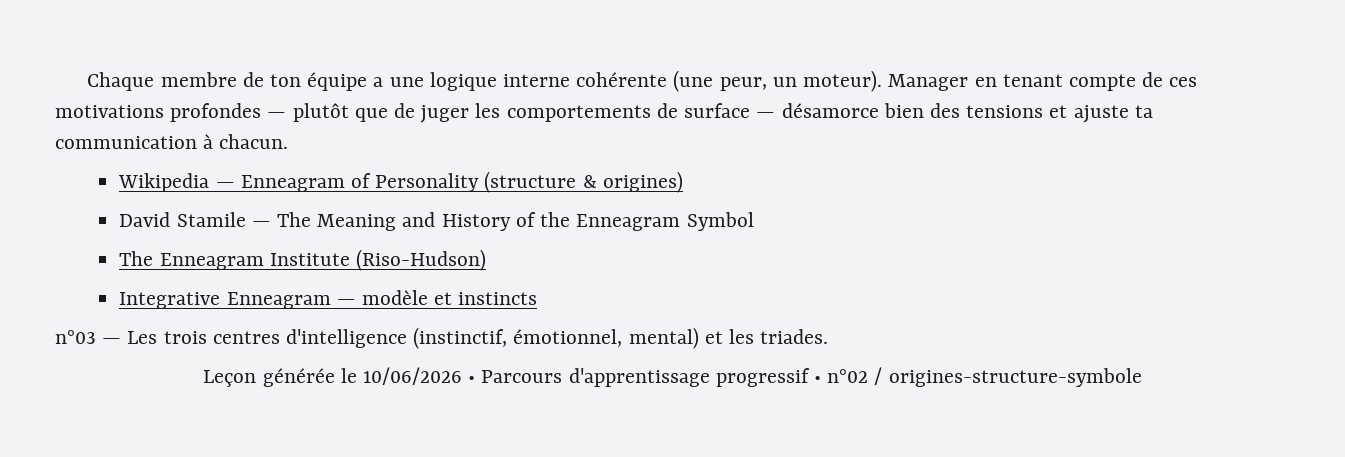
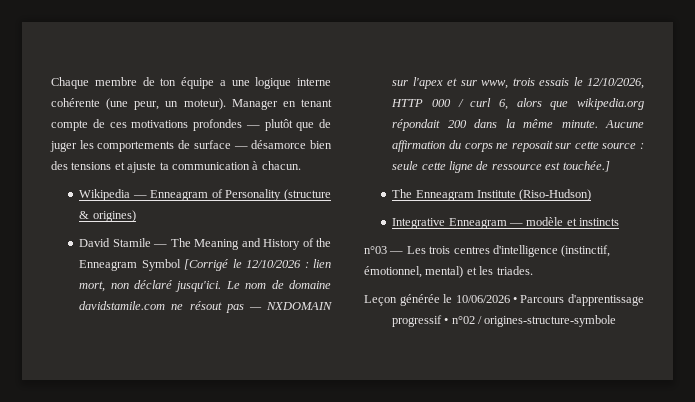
- David Stamile — The Meaning and History of the Enneagram Symbol
+ David Stamile — The Meaning and History of the Enneagram Symbol [Corrigé le 12/10/2026 : lien mort, non déclaré jusqu'ici. Le nom de domaine davidstamile.com ne résout pas — NXDOMAIN sur l'apex et sur www, trois essais le 12/10/2026, HTTP 000 / curl 6, alors que wikipedia.org répondait 200 dans la même minute. Aucune affirmation du corps ne reposait sur cette source : seule cette ligne de ressource est touchée.]

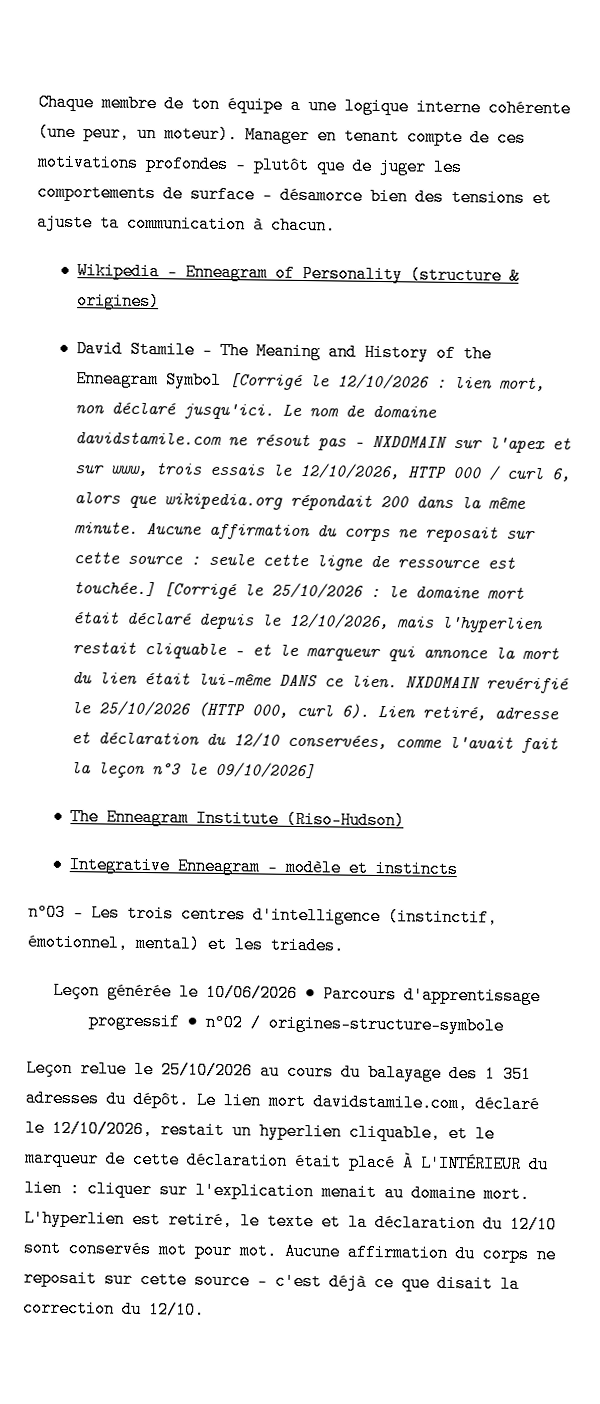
+ [Corrigé le 25/10/2026 : le domaine mort était déclaré depuis le 12/10/2026, mais l'hyperlien restait cliquable — et le marqueur qui annonce la mort du lien était lui-même DANS ce lien. NXDOMAIN revérifié le 25/10/2026 (HTTP 000, curl 6). Lien retiré, adresse et déclaration du 12/10 conservées, comme l'avait fait la leçon n°3 le 09/10/2026]
+ Leçon relue le 25/10/2026 au cours du balayage des 1 351 adresses du dépôt. Le lien mort davidstamile.com, déclaré le 12/10/2026, restait un hyperlien cliquable, et le marqueur de cette déclaration était placé À L'INTÉRIEUR du lien : cliquer sur l'explication menait au domaine mort. L'hyperlien est retiré, le texte et la déclaration du 12/10 sont conservés mot pour mot. Aucune affirmation du corps ne reposait sur cette source — c'est déjà ce que disait la correction du 12/10.

